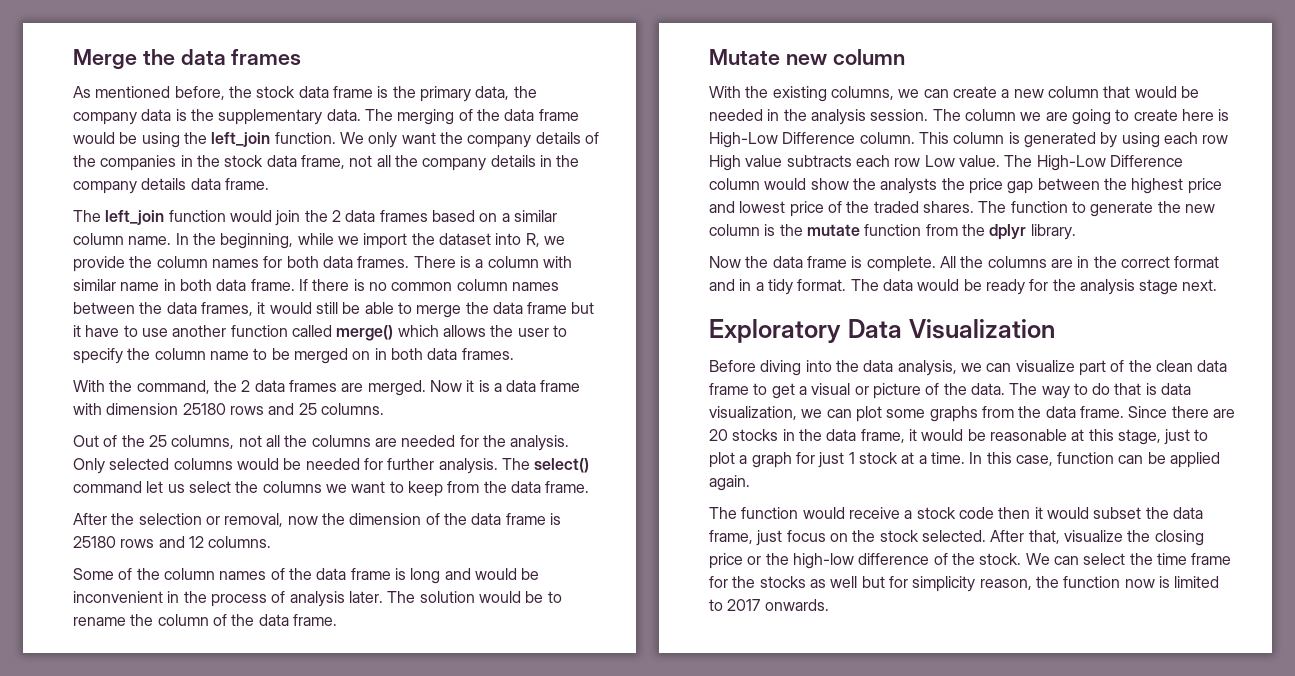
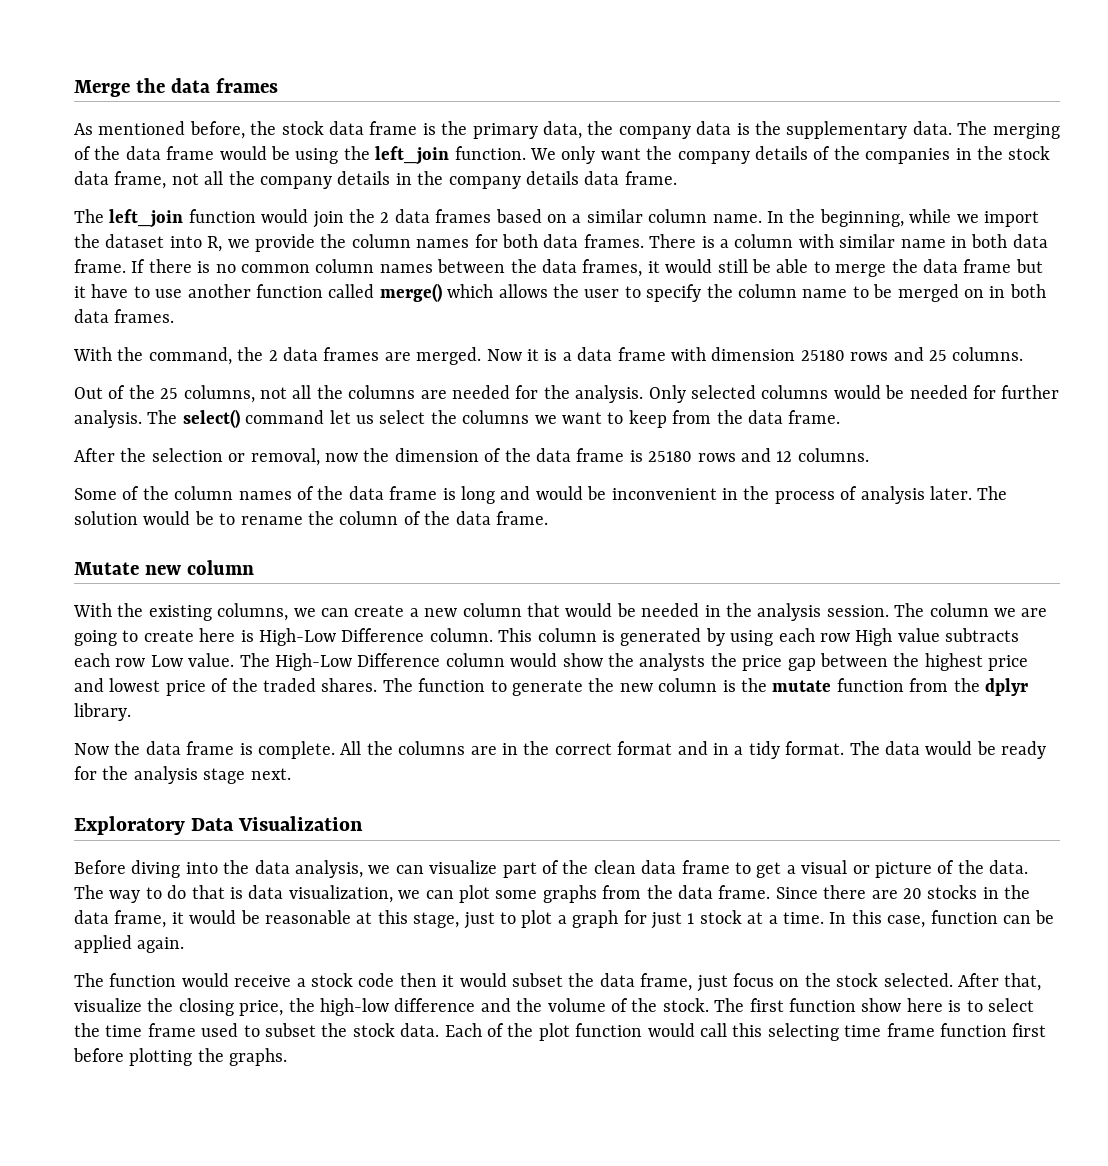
- After that, visualize the closing price or the high-low difference of the stock. We can select the time frame for the stocks as well but for simplicity reason, the function now is limited to 2017 onwards.
+ After that, visualize the closing price, the high-low difference and the volume of the stock. The first function show here is to select the time frame used to subset the stock data. Each of the plot function would call this selecting time frame function first before plotting the graphs.

